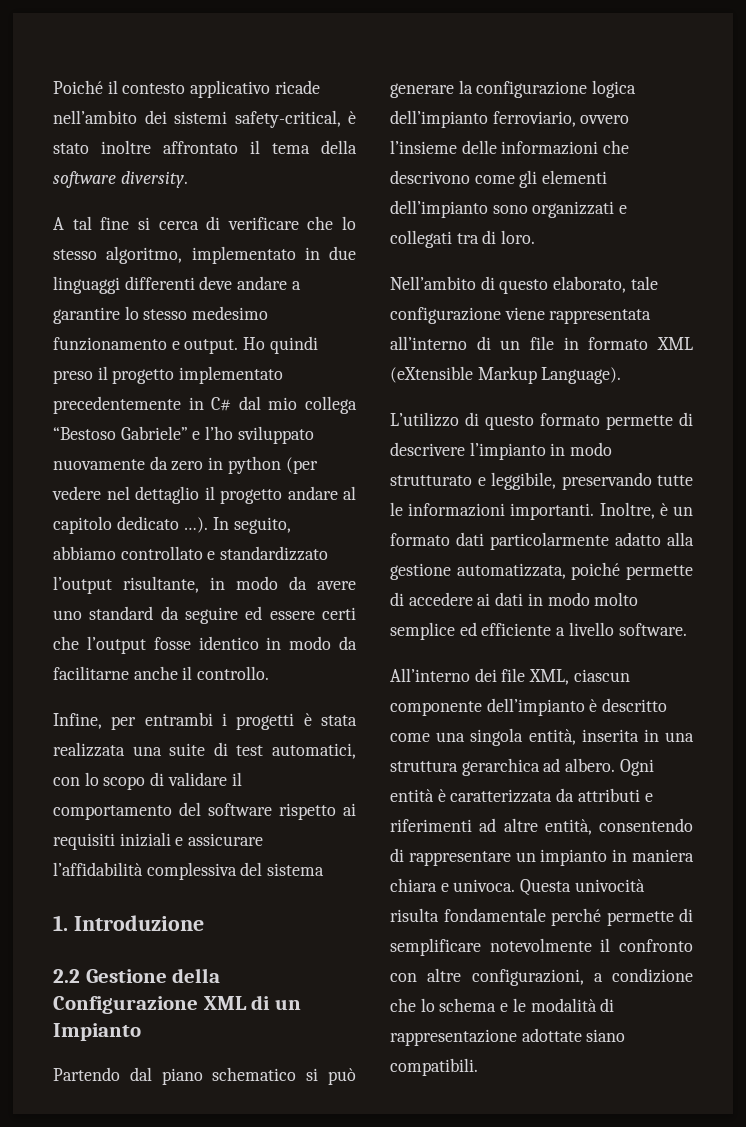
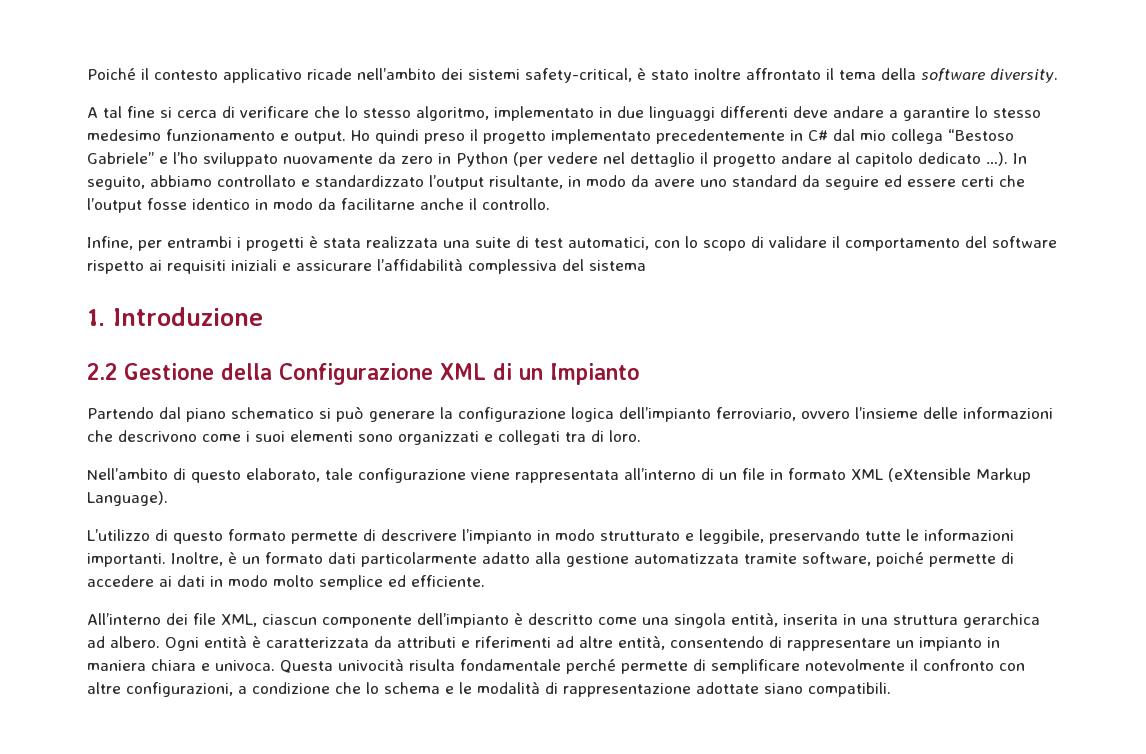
- Ho quindi preso il progetto implementato precedentemente in C# dal mio collega “Bestoso Gabriele” e l’ho sviluppato nuovamente da zero in python (per vedere nel dettaglio il progetto andare al capitolo dedicato …).
+ Ho quindi preso il progetto implementato precedentemente in C# dal mio collega “Bestoso Gabriele” e l’ho sviluppato nuovamente da zero in Python (per vedere nel dettaglio il progetto andare al capitolo dedicato …).
- Partendo dal piano schematico si può generare la configurazione logica dell’impianto ferroviario, ovvero l’insieme delle informazioni che descrivono come gli elementi dell’impianto sono organizzati e collegati tra di loro.
+ Partendo dal piano schematico si può generare la configurazione logica dell’impianto ferroviario, ovvero l’insieme delle informazioni che descrivono come i suoi elementi sono organizzati e collegati tra di loro.
- Inoltre, è un formato dati particolarmente adatto alla gestione automatizzata, poiché permette di accedere ai dati in modo molto semplice ed efficiente a livello software.
+ Inoltre, è un formato dati particolarmente adatto alla gestione automatizzata tramite software, poiché permette di accedere ai dati in modo molto semplice ed efficiente.

